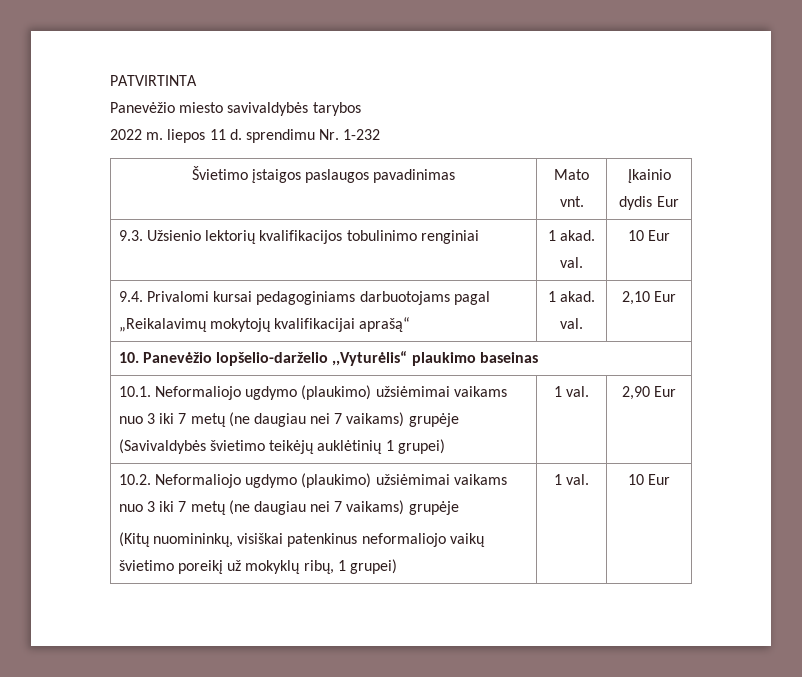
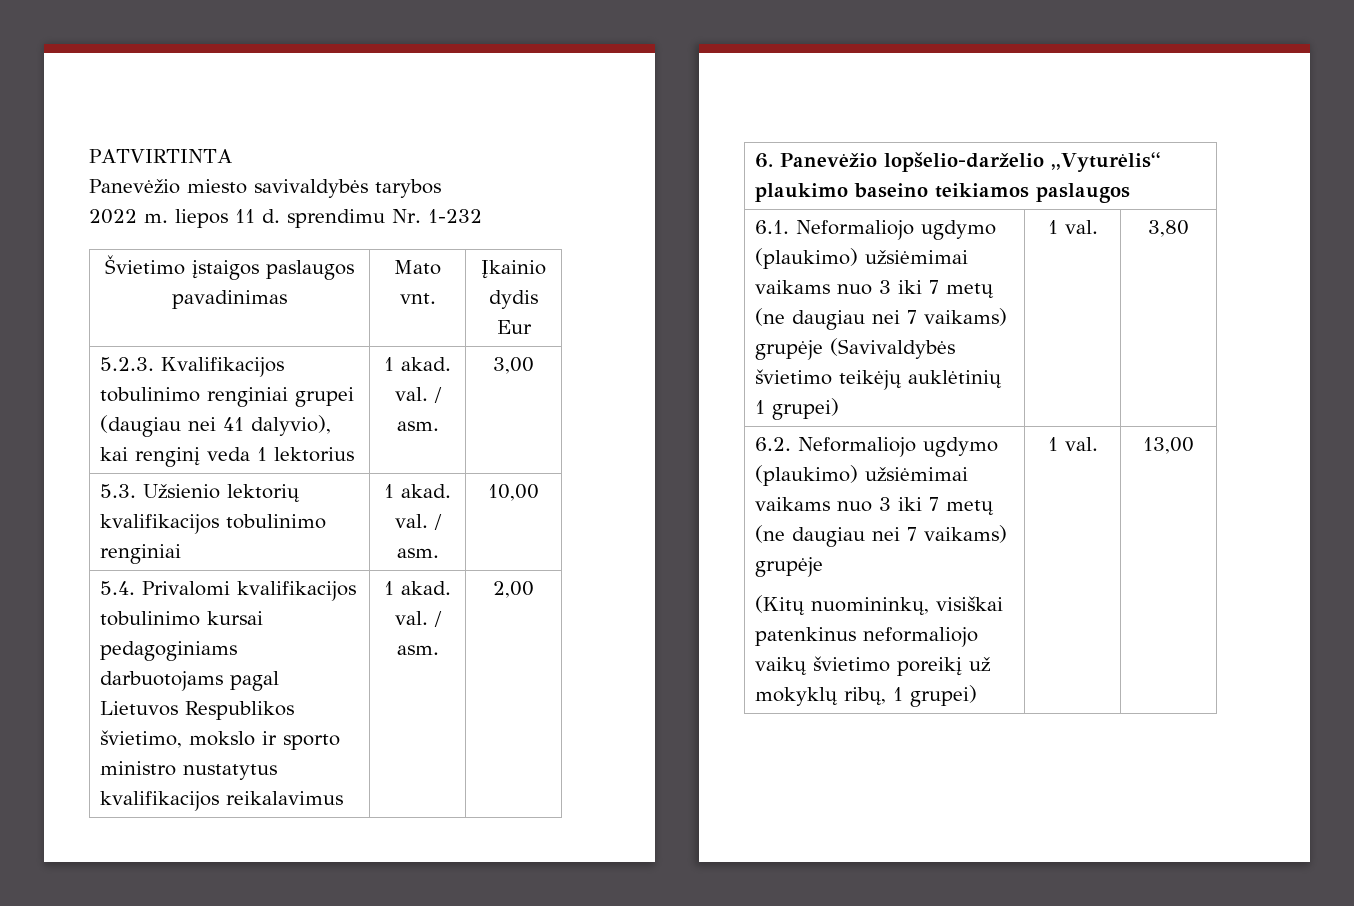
- 9.3. Užsienio lektorių kvalifikacijos tobulinimo renginiai | 1 akad. val. | 10 Eur
- 9.4. Privalomi kursai pedagoginiams darbuotojams pagal „Reikalavimų mokytojų kvalifikacijai aprašą“ | 1 akad. val. | 2,10 Eur
- 10. Panevėžio lopšelio-darželio ,,Vyturėlis“ plaukimo baseinas
- 10.1. Neformaliojo ugdymo (plaukimo) užsiėmimai vaikams nuo 3 iki 7 metų (ne daugiau nei 7 vaikams) grupėje (Savivaldybės švietimo teikėjų auklėtinių 1 grupei) | 1 val. | 2,90 Eur
- 10.2. Neformaliojo ugdymo (plaukimo) užsiėmimai vaikams nuo 3 iki 7 metų (ne daugiau nei 7 vaikams) grupėje
- (Kitų nuomininkų, visiškai patenkinus neformaliojo vaikų švietimo poreikį už mokyklų ribų, 1 grupei) | 1 val. | 10 Eur
+ 5.2.3. Kvalifikacijos tobulinimo renginiai grupei (daugiau nei 41 dalyvio), kai renginį veda 1 lektorius | 1 akad. val. / asm. | 3,00
+ 5.3. Užsienio lektorių kvalifikacijos tobulinimo renginiai | 1 akad. val. / asm. | 10,00
+ 5.4. Privalomi kvalifikacijos tobulinimo kursai pedagoginiams darbuotojams pagal Lietuvos Respublikos švietimo, mokslo ir sporto ministro nustatytus kvalifikacijos reikalavimus | 1 akad. val. / asm. | 2,00
+ 6. Panevėžio lopšelio-darželio „Vyturėlis“ plaukimo baseino teikiamos paslaugos
+ 6.1. Neformaliojo ugdymo (plaukimo) užsiėmimai vaikams nuo 3 iki 7 metų (ne daugiau nei 7 vaikams) grupėje (Savivaldybės švietimo teikėjų auklėtinių 1 grupei) | 1 val. | 3,80
+ 6.2. Neformaliojo ugdymo (plaukimo) užsiėmimai vaikams nuo 3 iki 7 metų (ne daugiau nei 7 vaikams) grupėje
+ (Kitų nuomininkų, visiškai patenkinus neformaliojo vaikų švietimo poreikį už mokyklų ribų, 1 grupei) | 1 val. | 13,00

